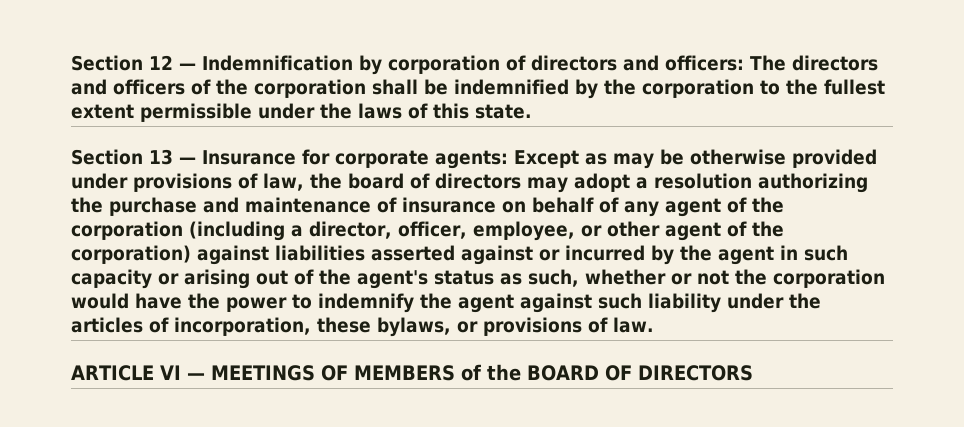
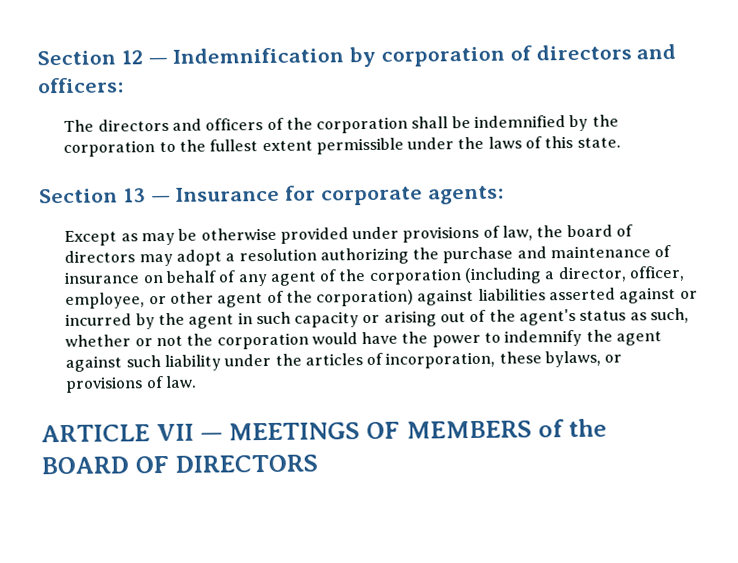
- Section 12 — Indemnification by corporation of directors and officers: The directors and officers of the corporation shall be indemnified by the corporation to the fullest extent permissible under the laws of this state.
+ Section 12 — Indemnification by corporation of directors and officers:
+ The directors and officers of the corporation shall be indemnified by the corporation to the fullest extent permissible under the laws of this state.
- Section 13 — Insurance for corporate agents: Except as may be otherwise provided under provisions of law, the board of directors may adopt a resolution authorizing the purchase and maintenance of insurance on behalf of any agent of the corporation (including a director, officer, employee, or other agent of the corporation) against liabilities asserted against or incurred by the agent in such capacity or arising out of the agent's status as such, whether or not the corporation would have the power to indemnify the agent against such liability under the articles of incorporation, these bylaws, or provisions of law.
+ Section 13 — Insurance for corporate agents:
+ Except as may be otherwise provided under provisions of law, the board of directors may adopt a resolution authorizing the purchase and maintenance of insurance on behalf of any agent of the corporation (including a director, officer, employee, or other agent of the corporation) against liabilities asserted against or incurred by the agent in such capacity or arising out of the agent's status as such, whether or not the corporation would have the power to indemnify the agent against such liability under the articles of incorporation, these bylaws, or provisions of law.
- ARTICLE VI — MEETINGS OF MEMBERS of the BOARD OF DIRECTORS
+ ARTICLE VII — MEETINGS OF MEMBERS of the BOARD OF DIRECTORS

